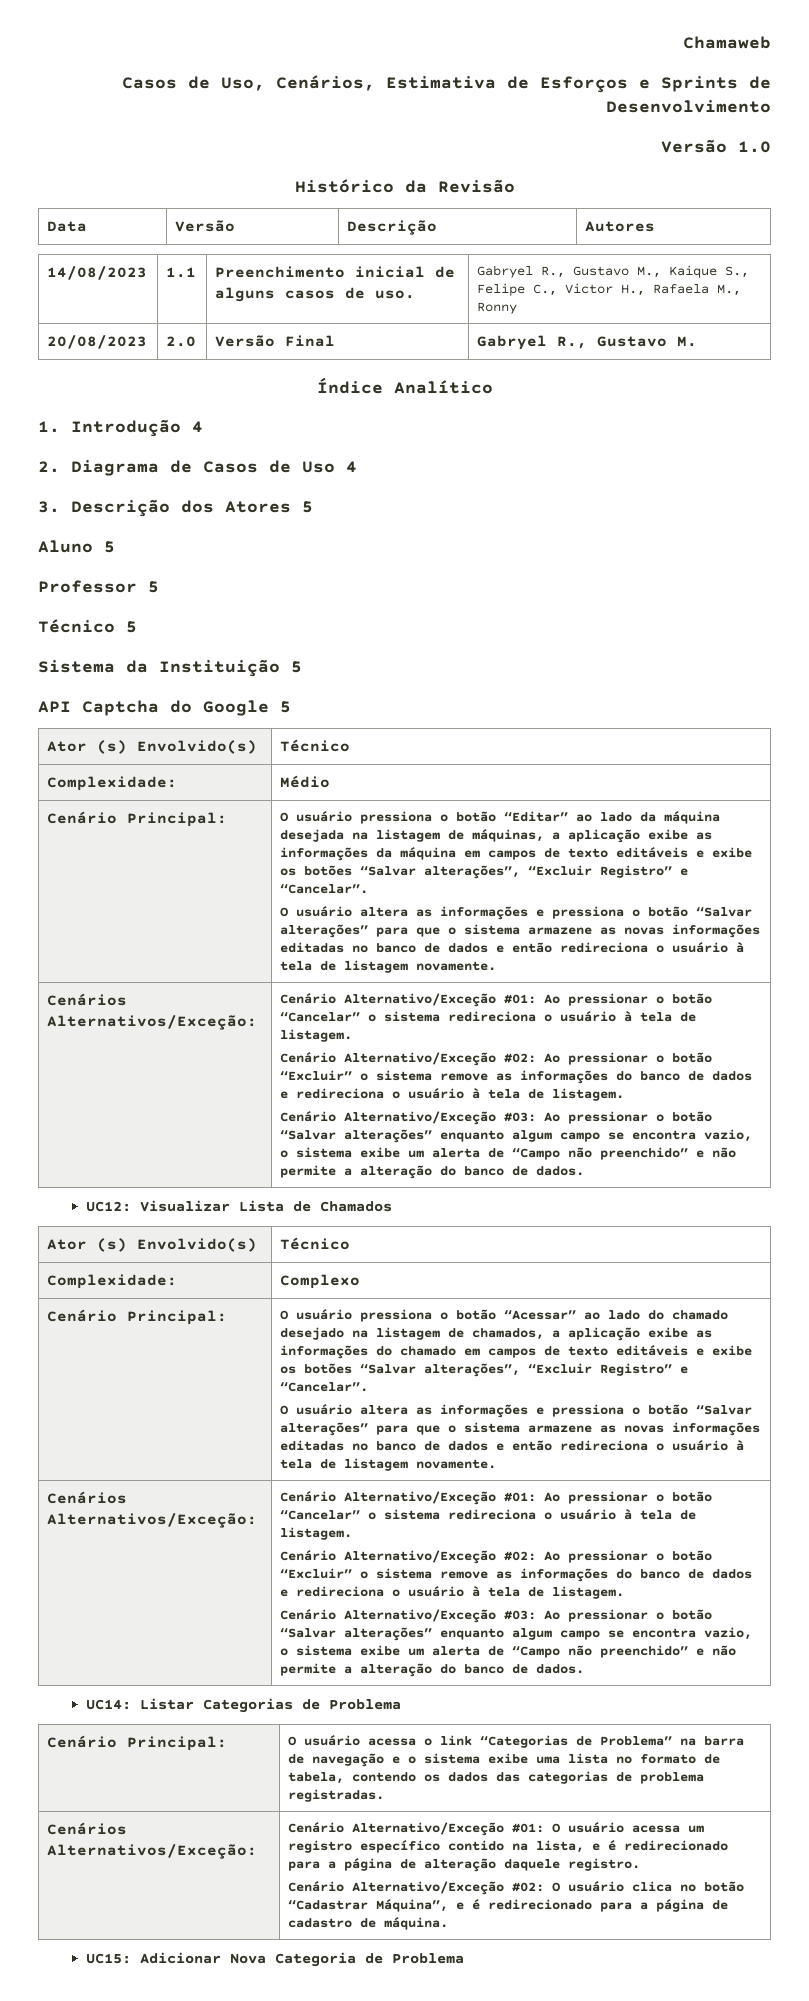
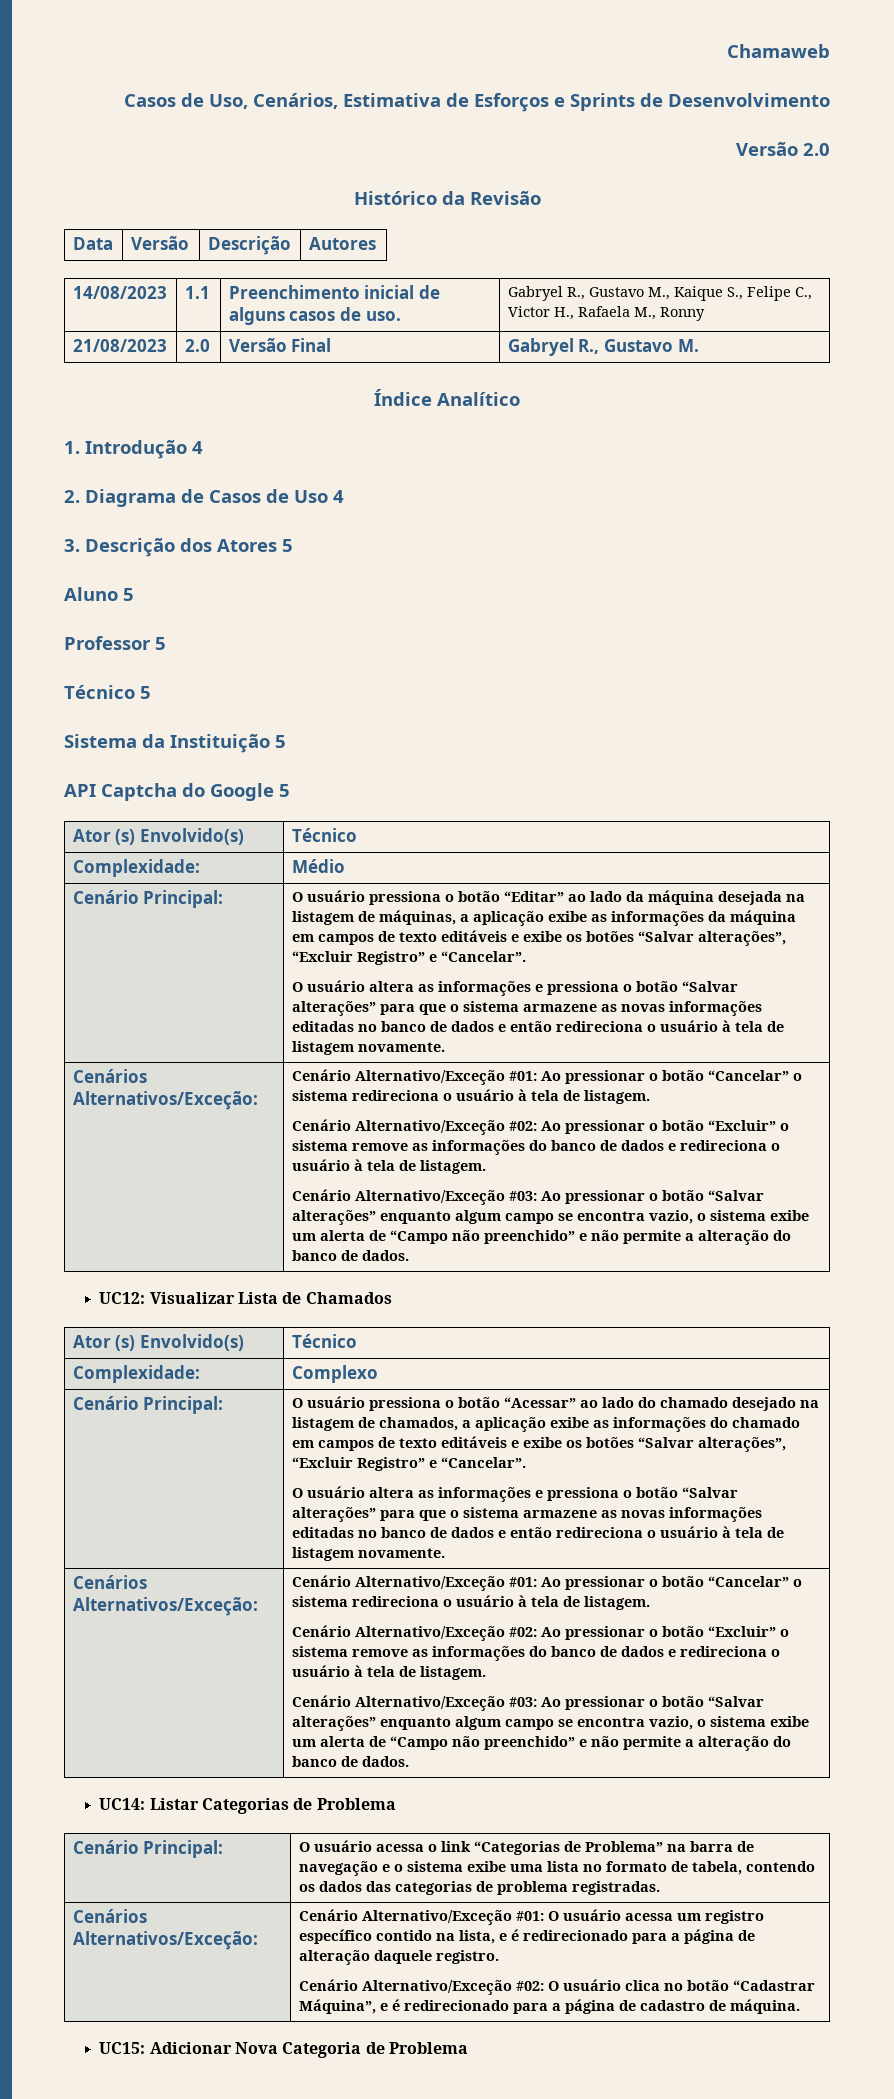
- Versão 1.0
+ Versão 2.0
- 20/08/2023 | 2.0 | Versão Final | Gabryel R., Gustavo M.
+ 21/08/2023 | 2.0 | Versão Final | Gabryel R., Gustavo M.

